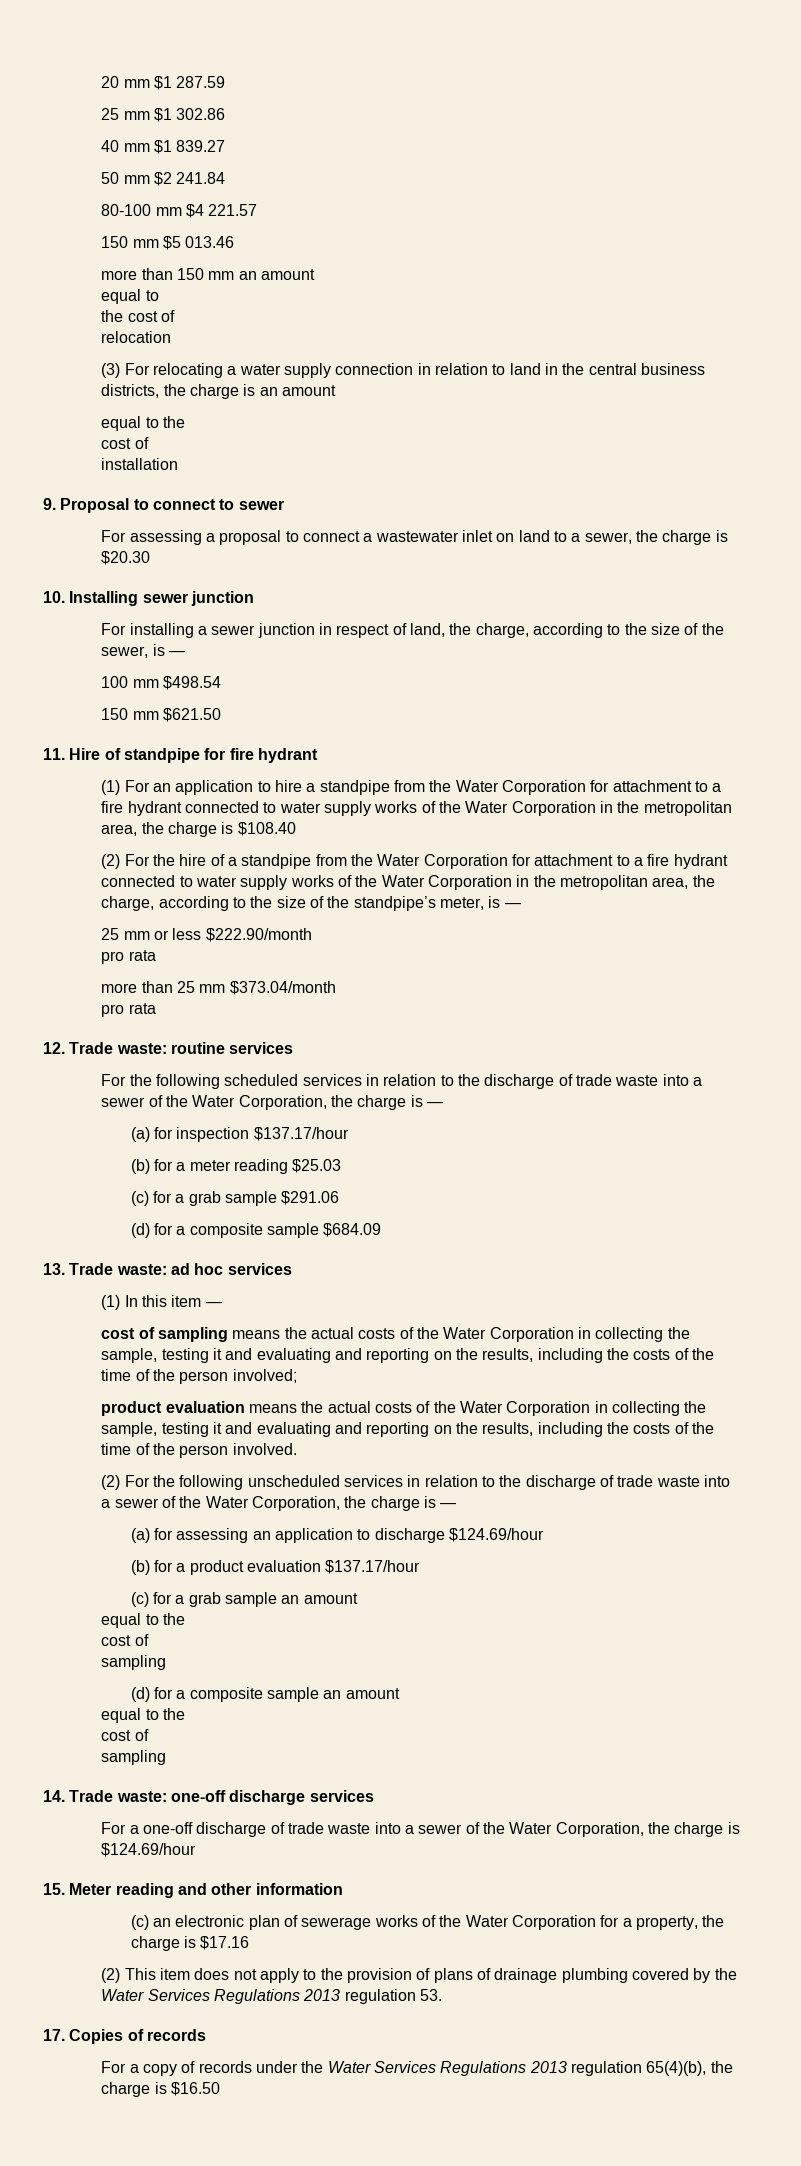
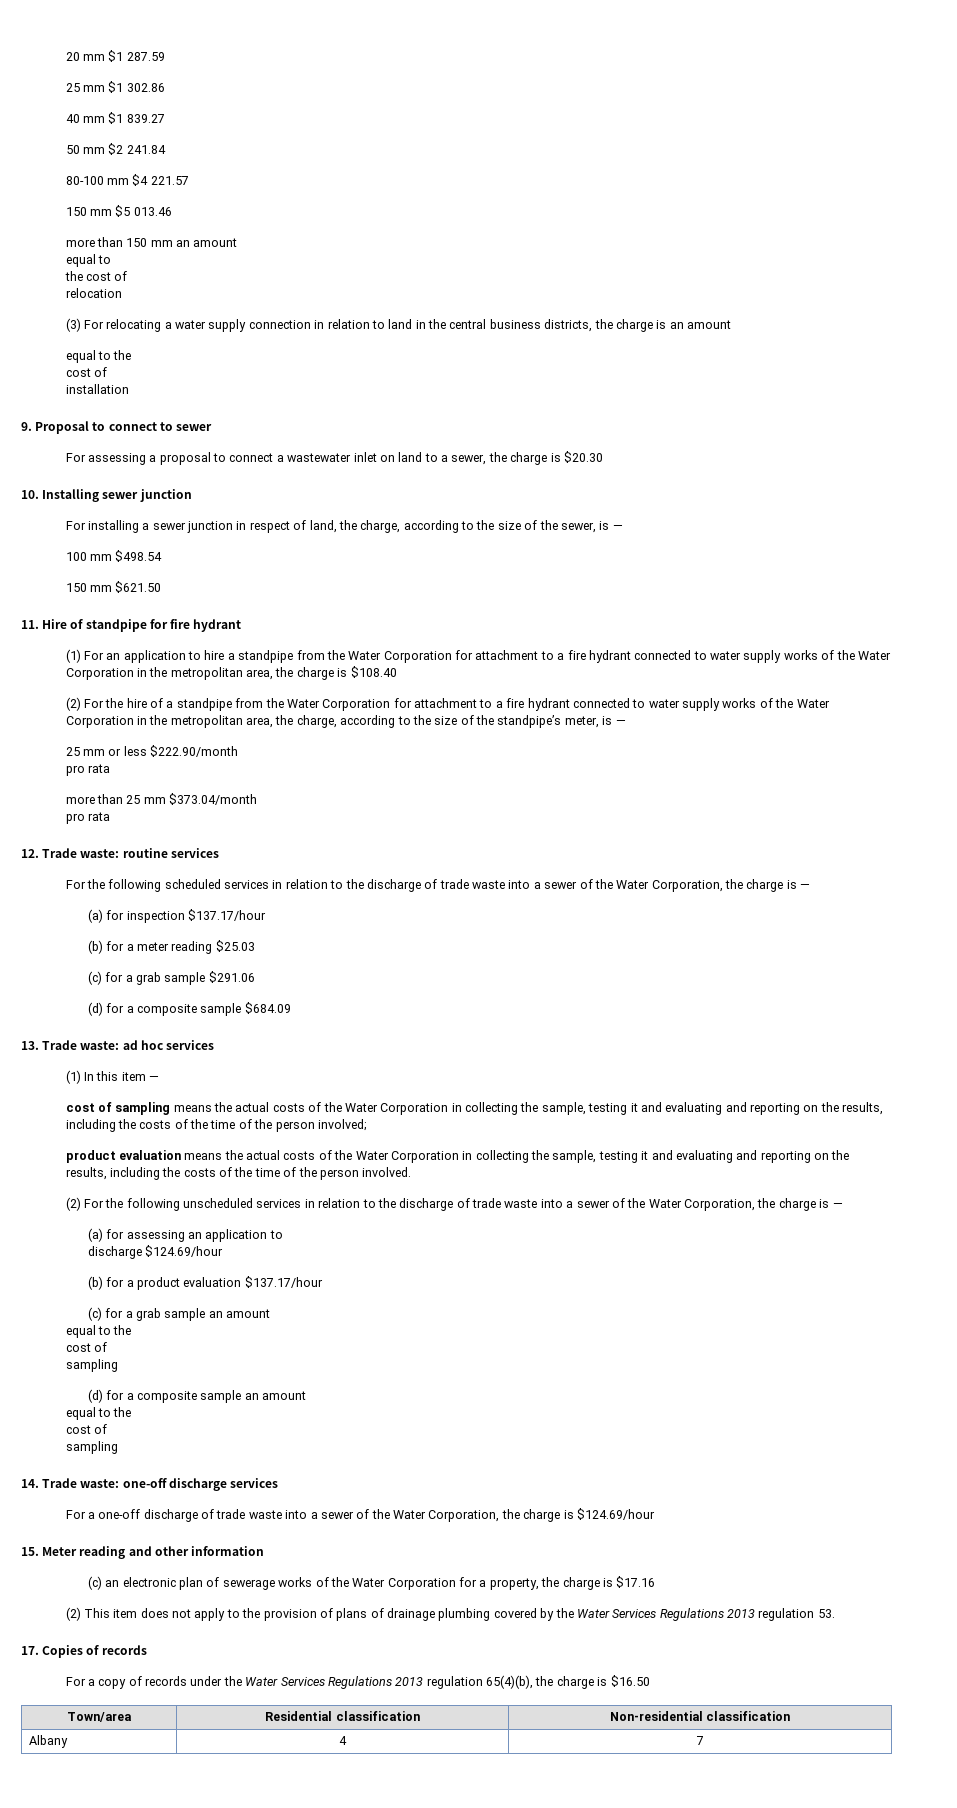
- (a) for assessing an application to discharge $124.69/hour
+ (a) for assessing an application to
+ discharge $124.69/hour
+ Town/area | Residential classification | Non-residential classification
+ Albany | 4 | 7

